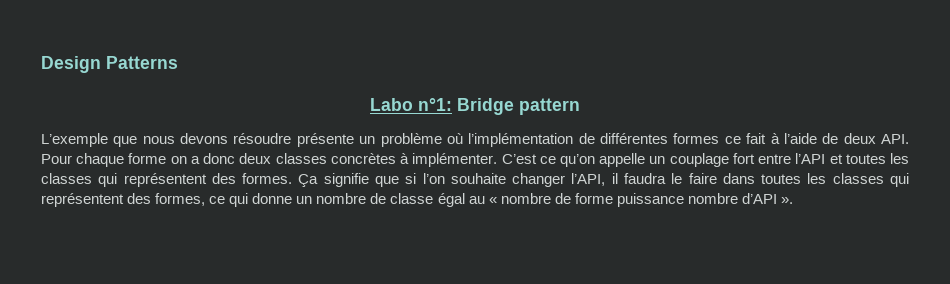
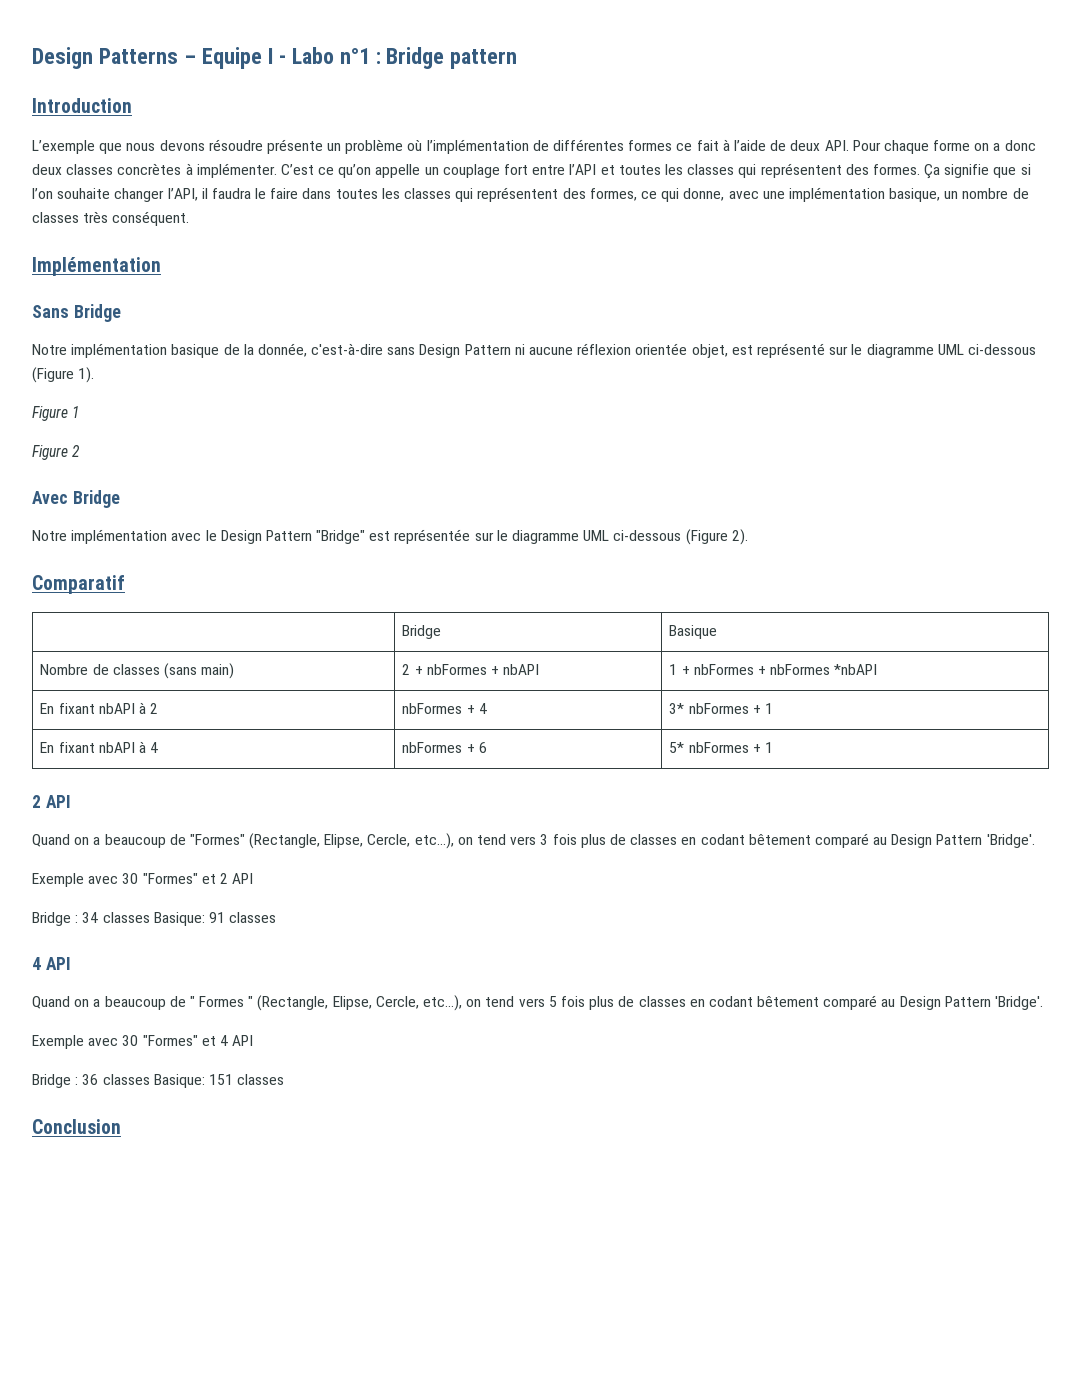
- Design Patterns
- Labo n°1: Bridge pattern
+ Design Patterns – Equipe I - Labo n°1 : Bridge pattern
+ Introduction
- Ça signifie que si l’on souhaite changer l’API, il faudra le faire dans toutes les classes qui représentent des formes, ce qui donne un nombre de classe égal au « nombre de forme puissance nombre d’API ».
+ Ça signifie que si l’on souhaite changer l’API, il faudra le faire dans toutes les classes qui représentent des formes, ce qui donne, avec une implémentation basique, un nombre de classes très conséquent.
+ Implémentation
+ Sans Bridge
+ Notre implémentation basique de la donnée, c'est-à-dire sans Design Pattern ni aucune réflexion orientée objet, est représenté sur le diagramme UML ci-dessous (Figure 1).
+ Figure 1
+ Figure 2
+ Avec Bridge
+ Notre implémentation avec le Design Pattern "Bridge" est représentée sur le diagramme UML ci-dessous (Figure 2).
+ Comparatif
+ | Bridge | Basique
+ Nombre de classes (sans main) | 2 + nbFormes + nbAPI | 1 + nbFormes + nbFormes *nbAPI
+ En fixant nbAPI à 2 | nbFormes + 4 | 3* nbFormes + 1
+ En fixant nbAPI à 4 | nbFormes + 6 | 5* nbFormes + 1
+ 2 API
+ Quand on a beaucoup de "Formes" (Rectangle, Elipse, Cercle, etc...), on tend vers 3 fois plus de classes en codant bêtement comparé au Design Pattern 'Bridge'.
+ Exemple avec 30 "Formes" et 2 API
+ Bridge : 34 classes Basique: 91 classes
+ 4 API
+ Quand on a beaucoup de " Formes " (Rectangle, Elipse, Cercle, etc...), on tend vers 5 fois plus de classes en codant bêtement comparé au Design Pattern 'Bridge'.
+ Exemple avec 30 "Formes" et 4 API
+ Bridge : 36 classes Basique: 151 classes
+ Conclusion

